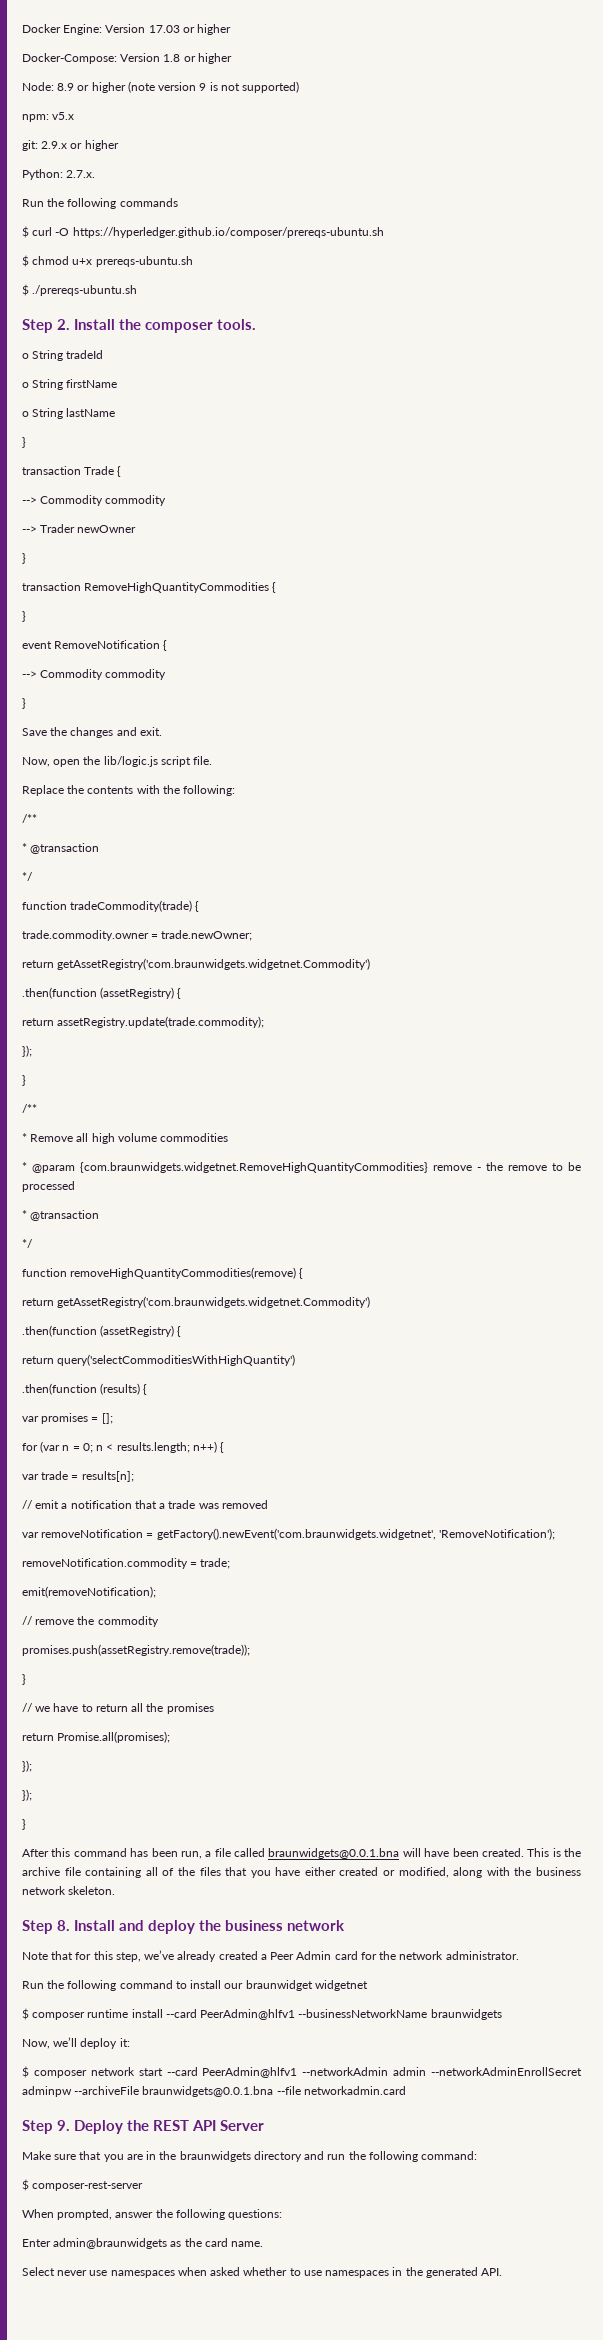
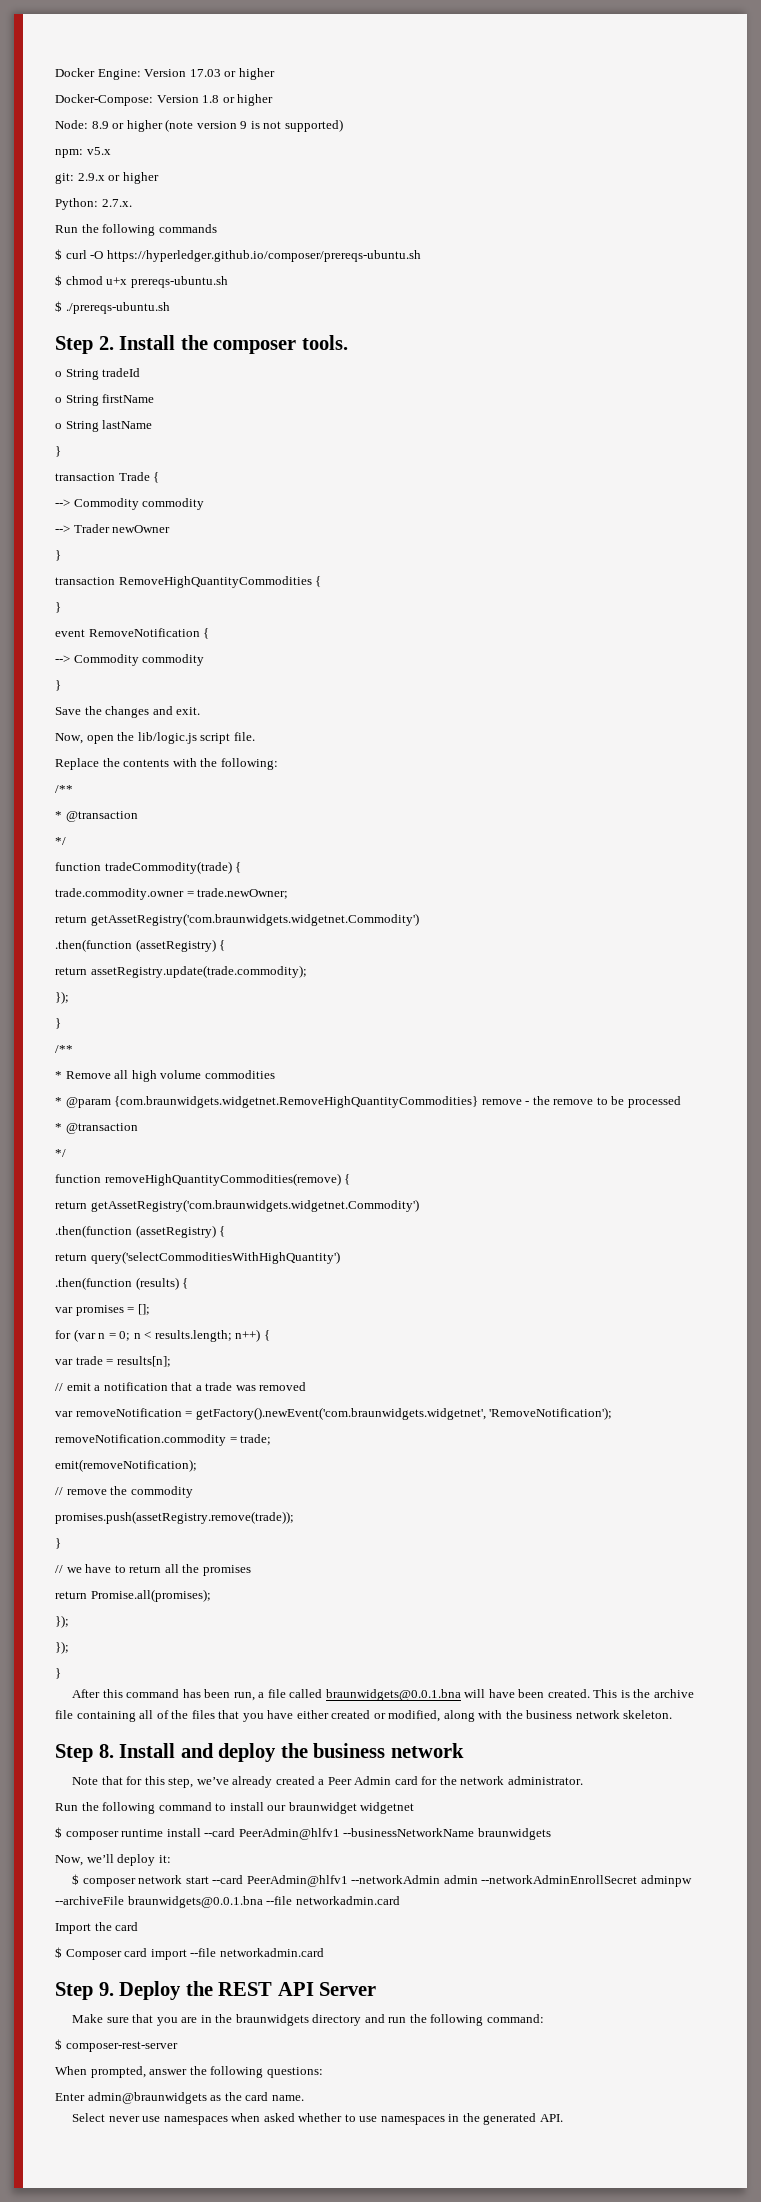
+ Import the card
+ $ Composer card import --file networkadmin.card

